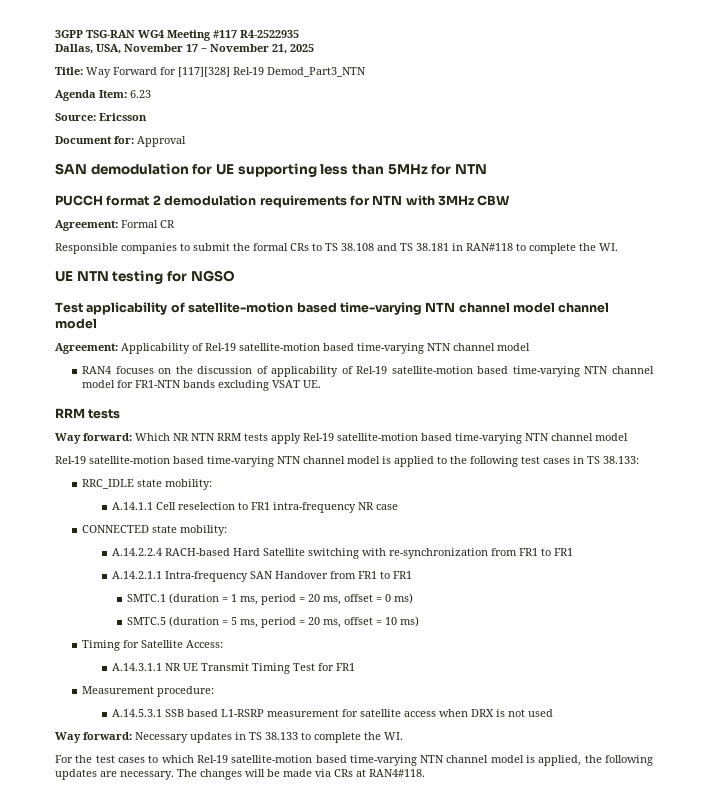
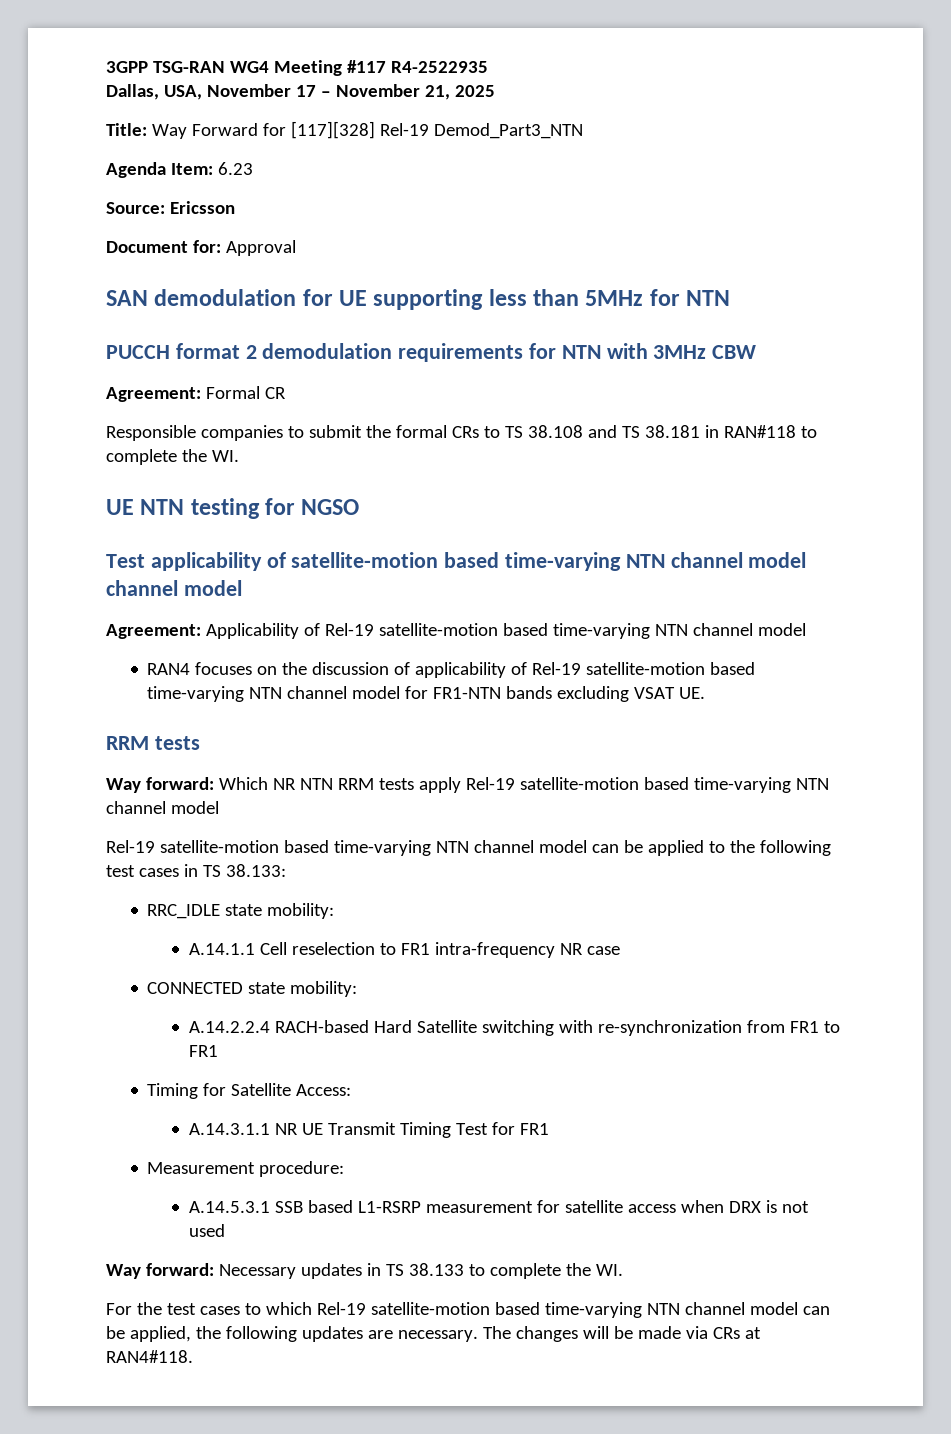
- Rel-19 satellite-motion based time-varying NTN channel model is applied to the following test cases in TS 38.133:
+ Rel-19 satellite-motion based time-varying NTN channel model can be applied to the following test cases in TS 38.133:
- A.14.2.1.1 Intra-frequency SAN Handover from FR1 to FR1
- SMTC.1 (duration = 1 ms, period = 20 ms, offset = 0 ms)
- SMTC.5 (duration = 5 ms, period = 20 ms, offset = 10 ms)
- For the test cases to which Rel-19 satellite-motion based time-varying NTN channel model is applied, the following updates are necessary.
+ For the test cases to which Rel-19 satellite-motion based time-varying NTN channel model can be applied, the following updates are necessary.

